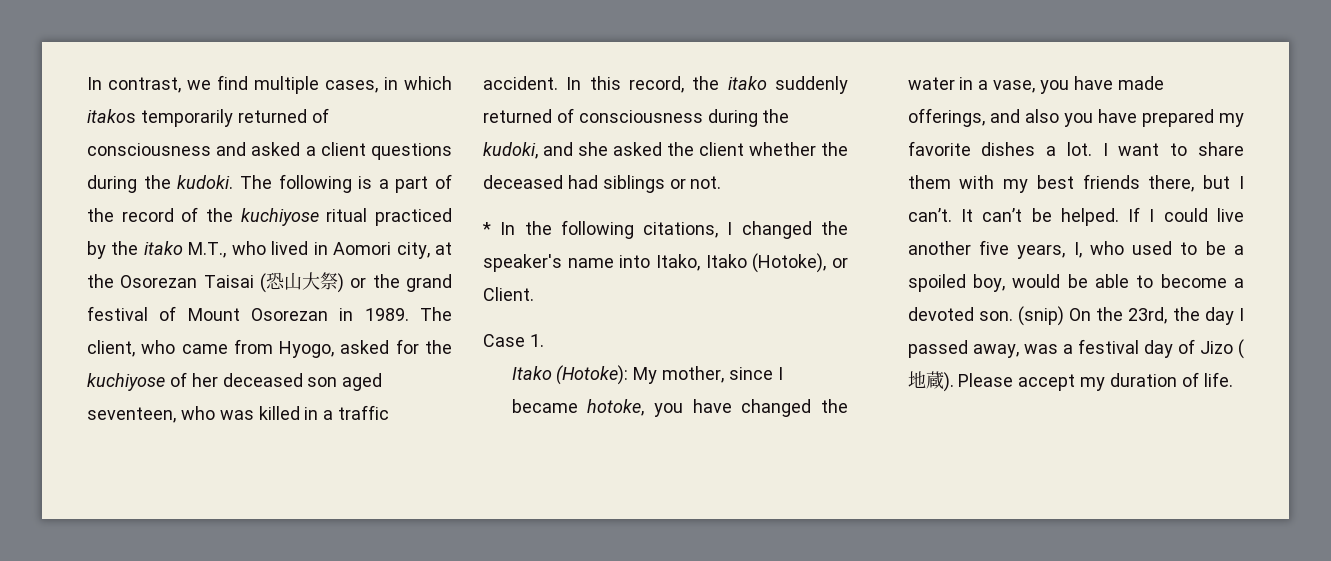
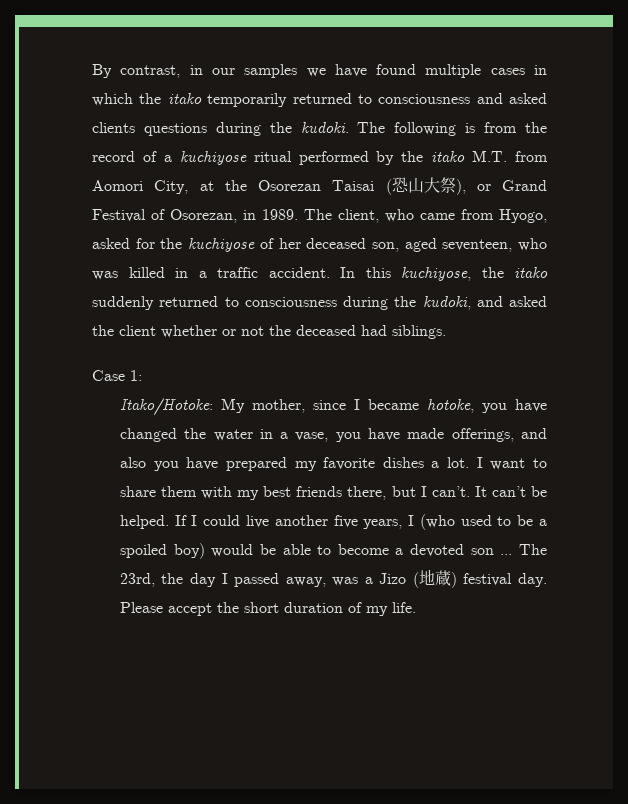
- In contrast, we find multiple cases, in which itakos temporarily returned of consciousness and asked a client questions during the kudoki.
+ By contrast, in our samples we have found multiple cases in which the itako temporarily returned to consciousness and asked clients questions during the kudoki.
- The following is a part of the record of the kuchiyose ritual practiced by the itako M.T., who lived in Aomori city, at the Osorezan Taisai (恐山大祭) or the grand festival of Mount Osorezan in 1989.
+ The following is from the record of a kuchiyose ritual performed by the itako M.T. from Aomori City, at the Osorezan Taisai (恐山大祭), or Grand Festival of Osorezan, in 1989.
- The client, who came from Hyogo, asked for the kuchiyose of her deceased son aged seventeen, who was killed in a traffic accident.
+ The client, who came from Hyogo, asked for the kuchiyose of her deceased son, aged seventeen, who was killed in a traffic accident.
- In this record, the itako suddenly returned of consciousness during the kudoki, and she asked the client whether the deceased had siblings or not.
- * In the following citations, I changed the speaker's name into Itako, Itako (Hotoke), or Client.
- Case 1.
- Itako (Hotoke): My mother, since I became hotoke, you have changed the water in a vase, you have made offerings, and also you have prepared my favorite dishes a lot.
+ In this kuchiyose, the itako suddenly returned to consciousness during the kudoki, and asked the client whether or not the deceased had siblings.
+ Case 1:
+ Itako/Hotoke: My mother, since I became hotoke, you have changed the water in a vase, you have made offerings, and also you have prepared my favorite dishes a lot.
- If I could live another five years, I, who used to be a spoiled boy, would be able to become a devoted son. (snip) On the 23rd, the day I passed away, was a festival day of Jizo (地蔵). Please accept my duration of life.
+ If I could live another five years, I (who used to be a spoiled boy) would be able to become a devoted son ... The 23rd, the day I passed away, was a Jizo (地蔵) festival day. Please accept the short duration of my life.

